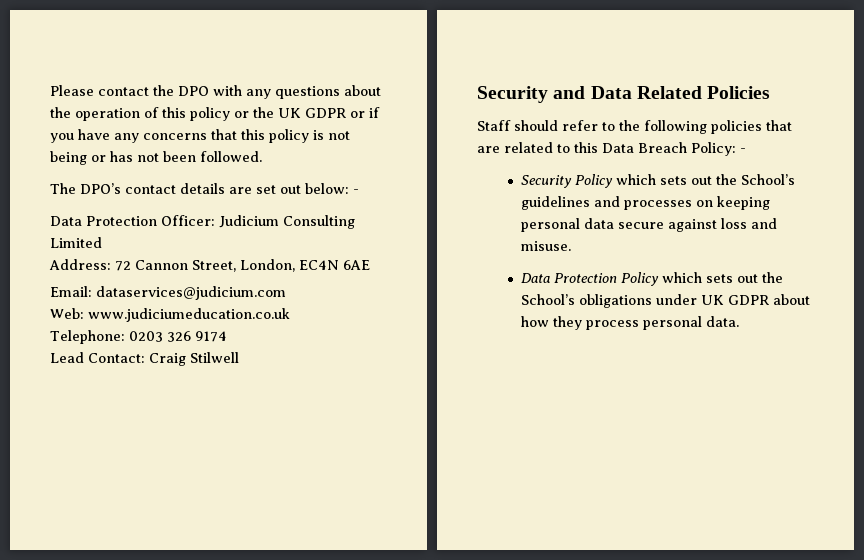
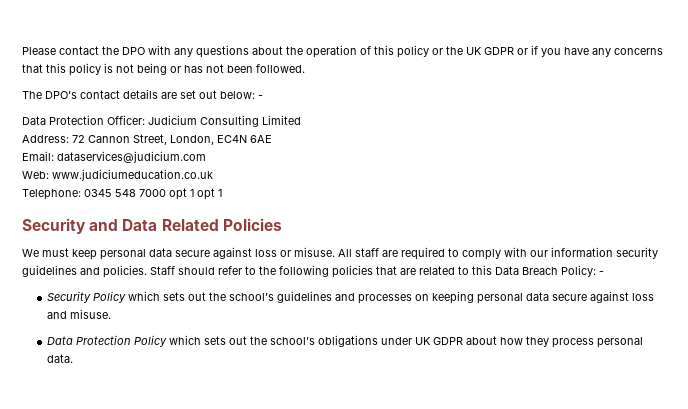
- Telephone: 0203 326 9174
- Lead Contact: Craig Stilwell
+ Telephone: 0345 548 7000 opt 1 opt 1
+ We must keep personal data secure against loss or misuse. All staff are required to comply with our information security guidelines and policies.
- Security Policy which sets out the School’s guidelines and processes on keeping personal data secure against loss and misuse.
+ Security Policy which sets out the school’s guidelines and processes on keeping personal data secure against loss and misuse.
- Data Protection Policy which sets out the School’s obligations under UK GDPR about how they process personal data.
+ Data Protection Policy which sets out the school’s obligations under UK GDPR about how they process personal data.

